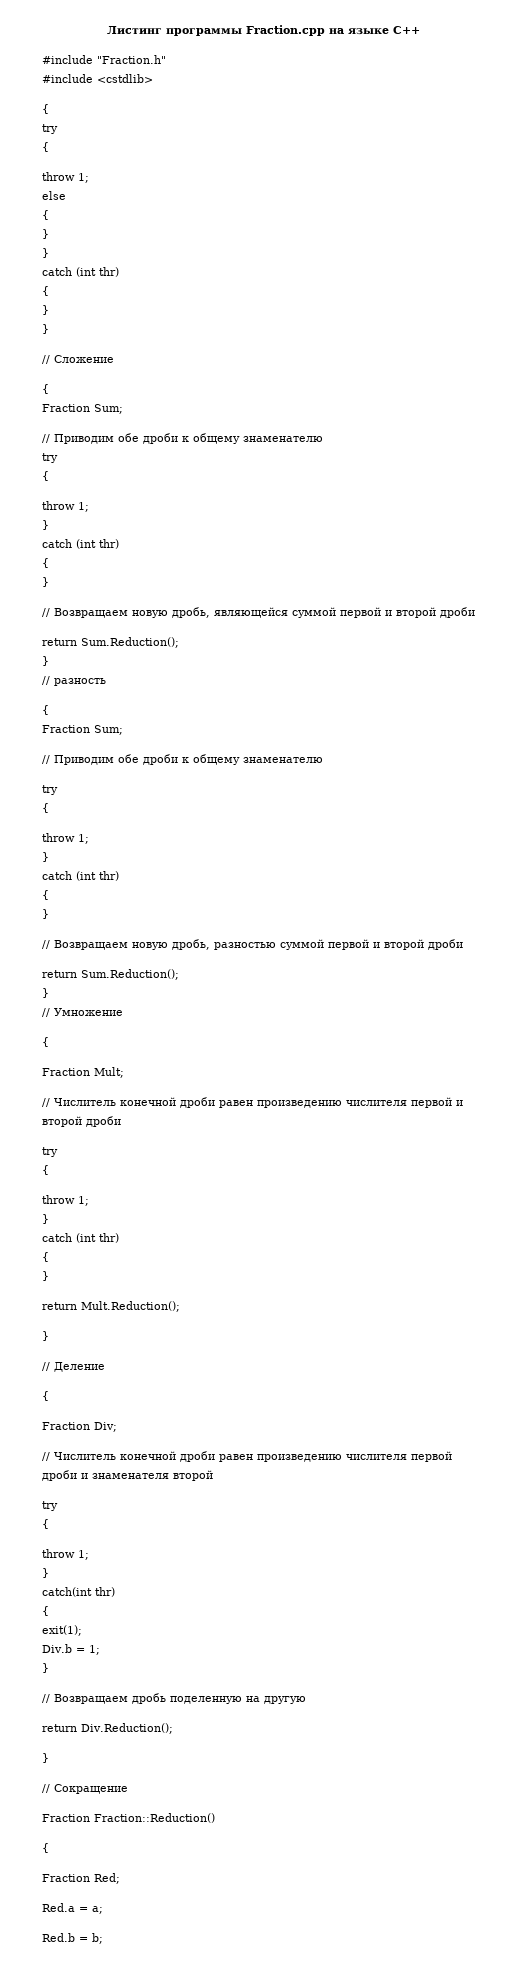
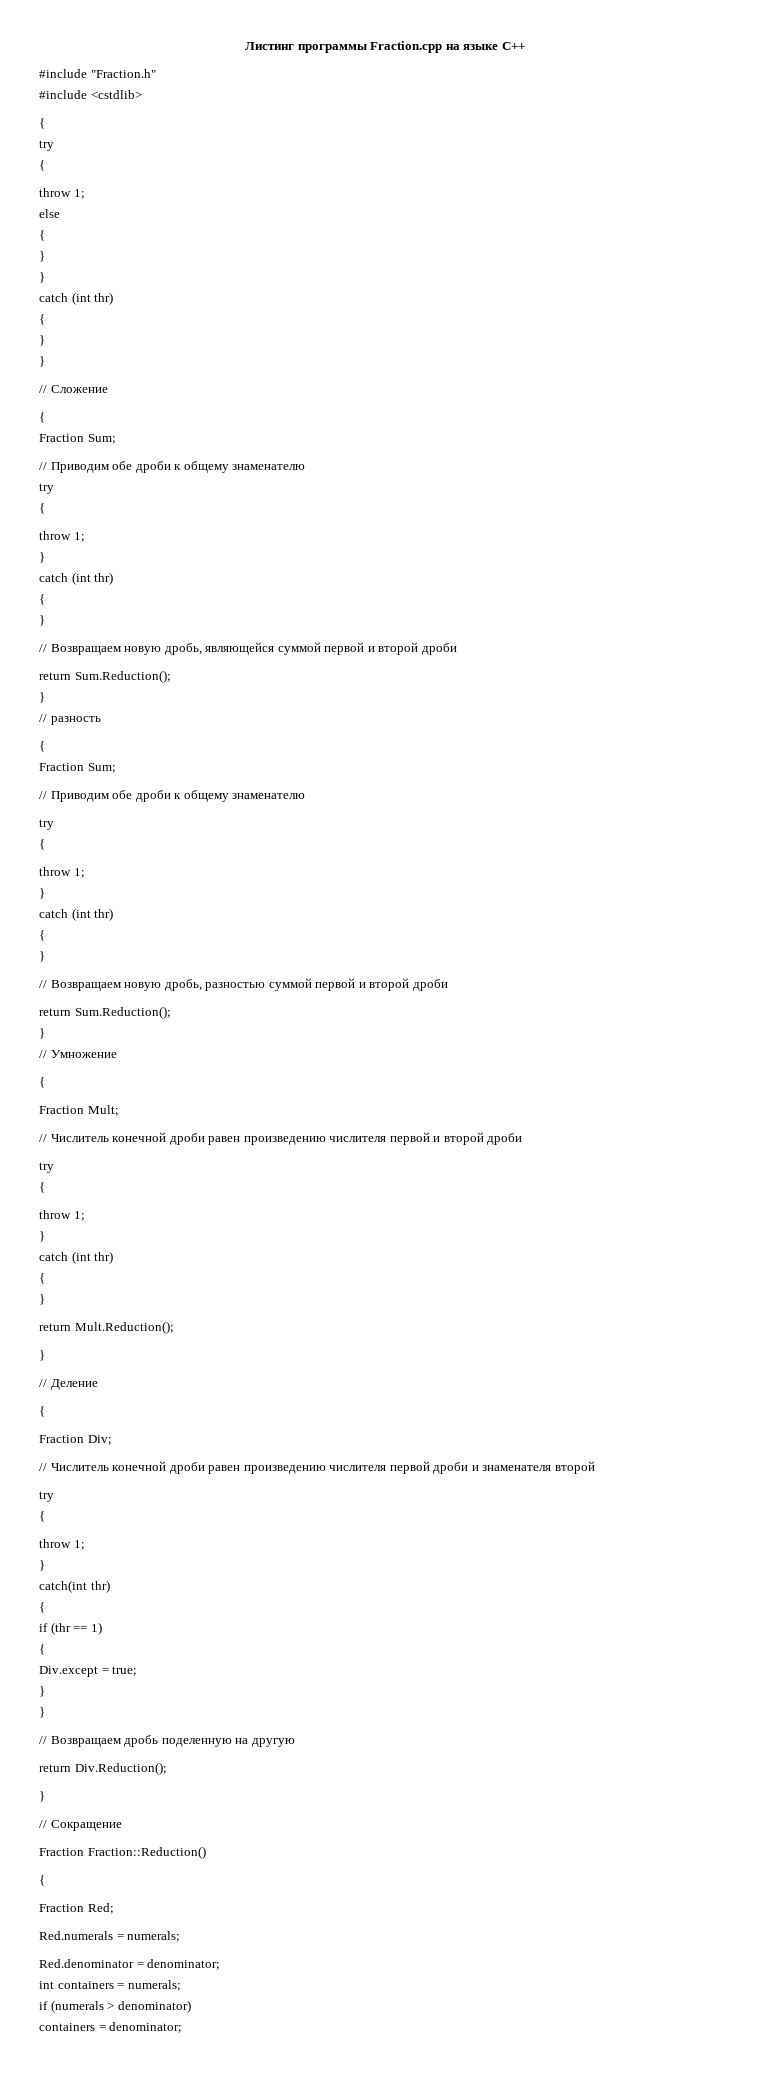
- exit(1);
- Div.b = 1;
+ if (thr == 1)
+ {
+ Div.except = true;
+ }
- Red.a = a;
- Red.b = b;
+ Red.numerals = numerals;
+ Red.denominator = denominator;
+ int containers = numerals;
+ if (numerals > denominator)
+ containers = denominator;

